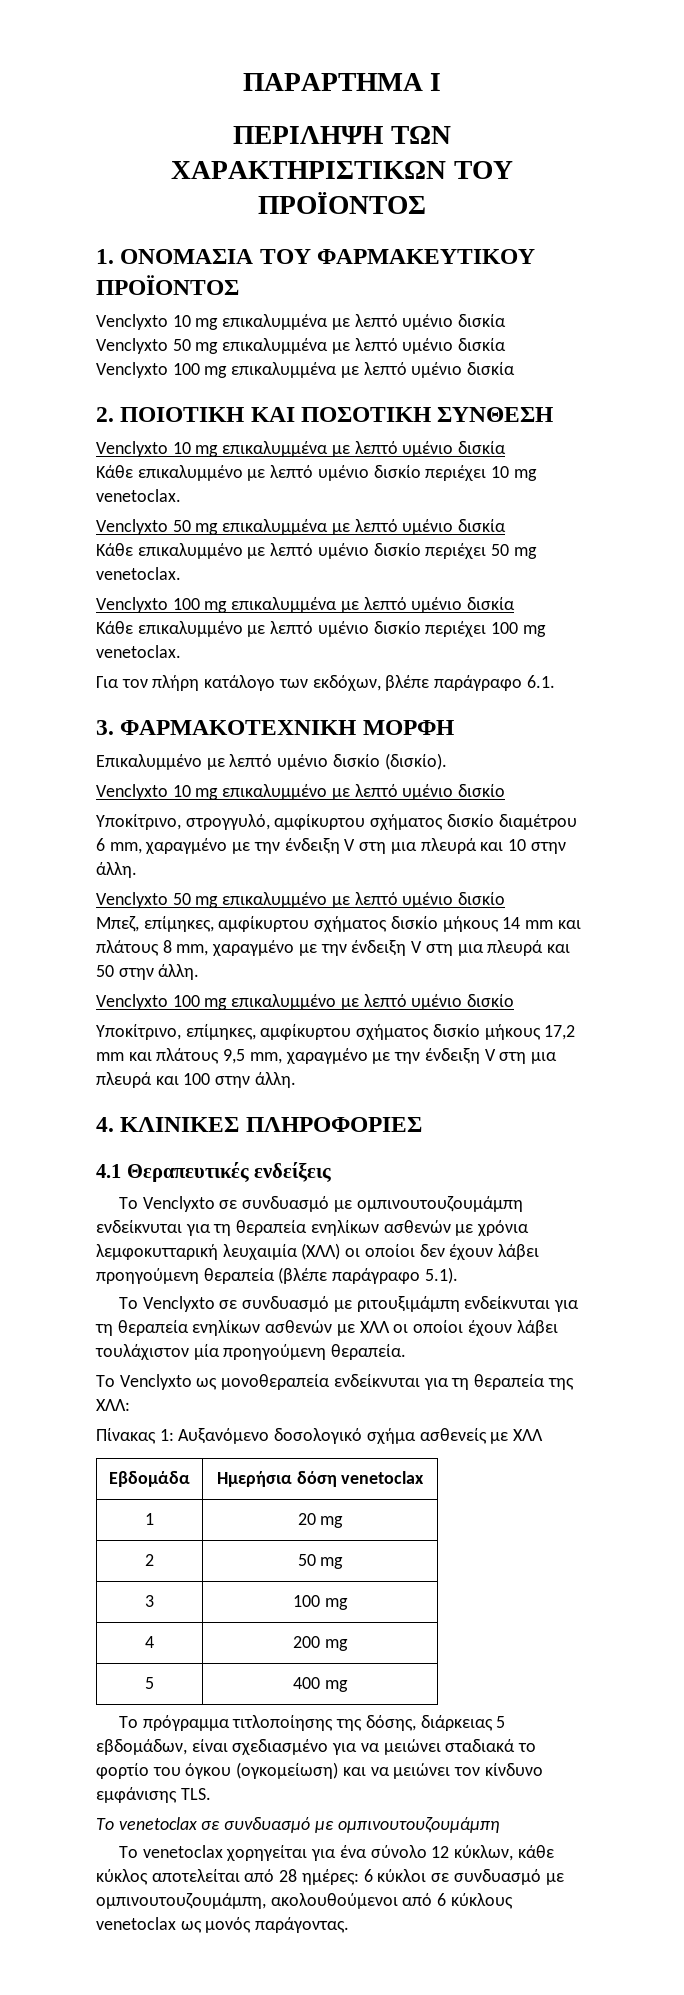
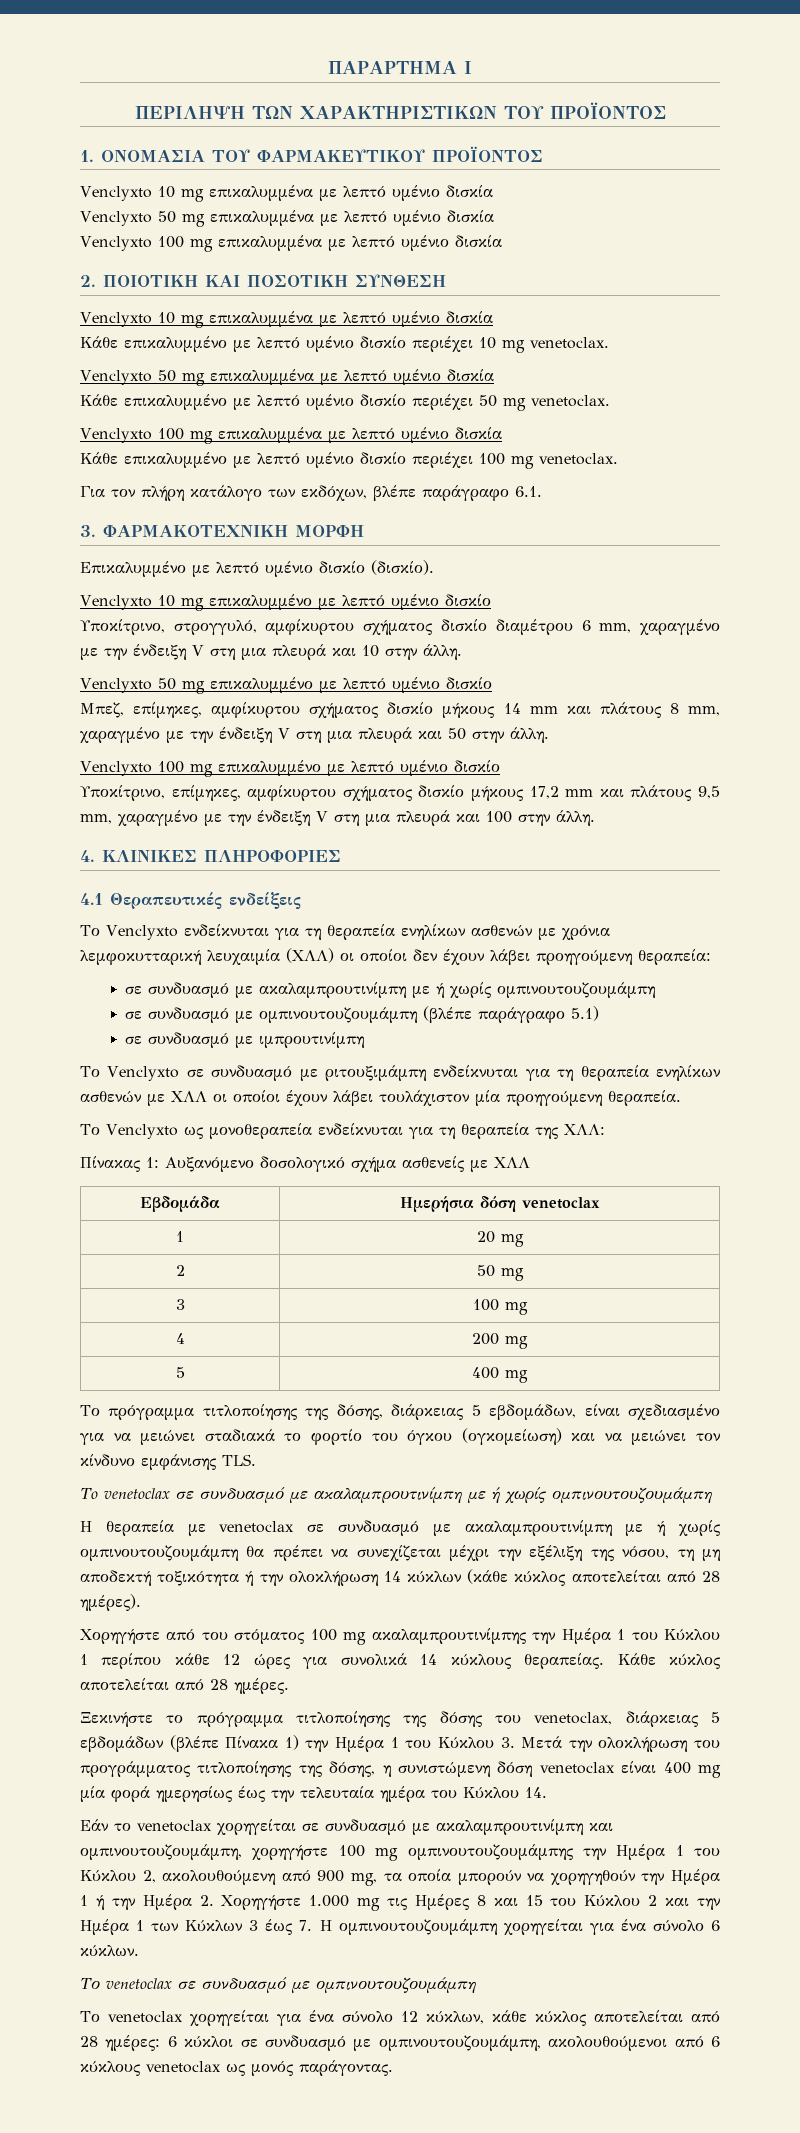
- Το Venclyxto σε συνδυασμό με ομπινουτουζουμάμπη ενδείκνυται για τη θεραπεία ενηλίκων ασθενών με χρόνια λεμφοκυτταρική λευχαιμία (ΧΛΛ) οι οποίοι δεν έχουν λάβει προηγούμενη θεραπεία (βλέπε παράγραφο 5.1).
+ Το Venclyxto ενδείκνυται για τη θεραπεία ενηλίκων ασθενών με χρόνια λεμφοκυτταρική λευχαιμία (ΧΛΛ) οι οποίοι δεν έχουν λάβει προηγούμενη θεραπεία:
+ σε συνδυασμό με ακαλαμπρουτινίμπη με ή χωρίς ομπινουτουζουμάμπη
+ σε συνδυασμό με ομπινουτουζουμάμπη (βλέπε παράγραφο 5.1)
+ σε συνδυασμό με ιμπρουτινίμπη
+ To venetoclax σε συνδυασμό με ακαλαμπρουτινίμπη με ή χωρίς ομπινουτουζουμάμπη
+ Η θεραπεία με venetoclax σε συνδυασμό με ακαλαμπρουτινίμπη με ή χωρίς ομπινουτουζουμάμπη θα πρέπει να συνεχίζεται μέχρι την εξέλιξη της νόσου, τη μη αποδεκτή τοξικότητα ή την ολοκλήρωση 14 κύκλων (κάθε κύκλος αποτελείται από 28 ημέρες).
+ Χορηγήστε από του στόματος 100 mg ακαλαμπρουτινίμπης την Ημέρα 1 του Κύκλου 1 περίπου κάθε 12 ώρες για συνολικά 14 κύκλους θεραπείας. Κάθε κύκλος αποτελείται από 28 ημέρες.
+ Ξεκινήστε το πρόγραμμα τιτλοποίησης της δόσης του venetoclax, διάρκειας 5 εβδομάδων (βλέπε Πίνακα 1) την Ημέρα 1 του Κύκλου 3. Μετά την ολοκλήρωση του προγράμματος τιτλοποίησης της δόσης, η συνιστώμενη δόση venetoclax είναι 400 mg μία φορά ημερησίως έως την τελευταία ημέρα του Κύκλου 14.
+ Εάν το venetoclax χορηγείται σε συνδυασμό με ακαλαμπρουτινίμπη και ομπινουτουζουμάμπη, χορηγήστε 100 mg ομπινουτουζουμάμπης την Ημέρα 1 του Κύκλου 2, ακολουθούμενη από 900 mg, τα οποία μπορούν να χορηγηθούν την Ημέρα 1 ή την Ημέρα 2. Χορηγήστε 1.000 mg τις Ημέρες 8 και 15 του Κύκλου 2 και την Ημέρα 1 των Κύκλων 3 έως 7. Η ομπινουτουζουμάμπη χορηγείται για ένα σύνολο 6 κύκλων.

